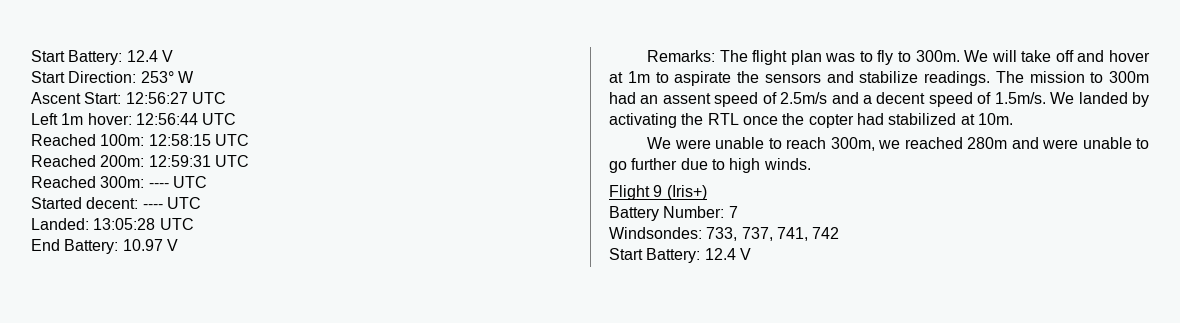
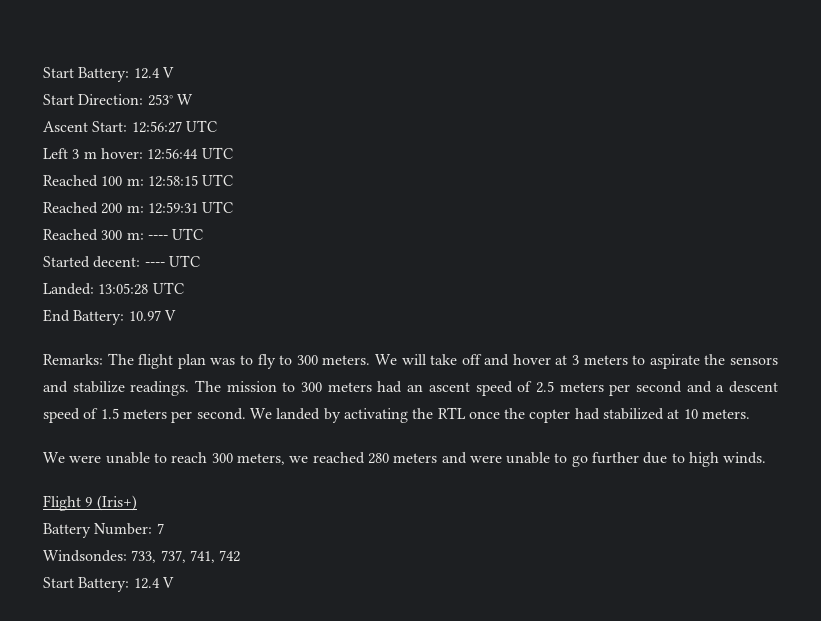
- Left 1m hover: 12:56:44 UTC
+ Left 3 m hover: 12:56:44 UTC
- Reached 100m: 12:58:15 UTC
+ Reached 100 m: 12:58:15 UTC
- Reached 200m: 12:59:31 UTC
+ Reached 200 m: 12:59:31 UTC
- Reached 300m: ---- UTC
+ Reached 300 m: ---- UTC
- Remarks: The flight plan was to fly to 300m.
+ Remarks: The flight plan was to fly to 300 meters.
- We will take off and hover at 1m to aspirate the sensors and stabilize readings.
+ We will take off and hover at 3 meters to aspirate the sensors and stabilize readings.
- The mission to 300m had an assent speed of 2.5m/s and a decent speed of 1.5m/s. We landed by activating the RTL once the copter had stabilized at 10m.
+ The mission to 300 meters had an ascent speed of 2.5 meters per second and a descent speed of 1.5 meters per second. We landed by activating the RTL once the copter had stabilized at 10 meters.
- We were unable to reach 300m, we reached 280m and were unable to go further due to high winds.
+ We were unable to reach 300 meters, we reached 280 meters and were unable to go further due to high winds.

